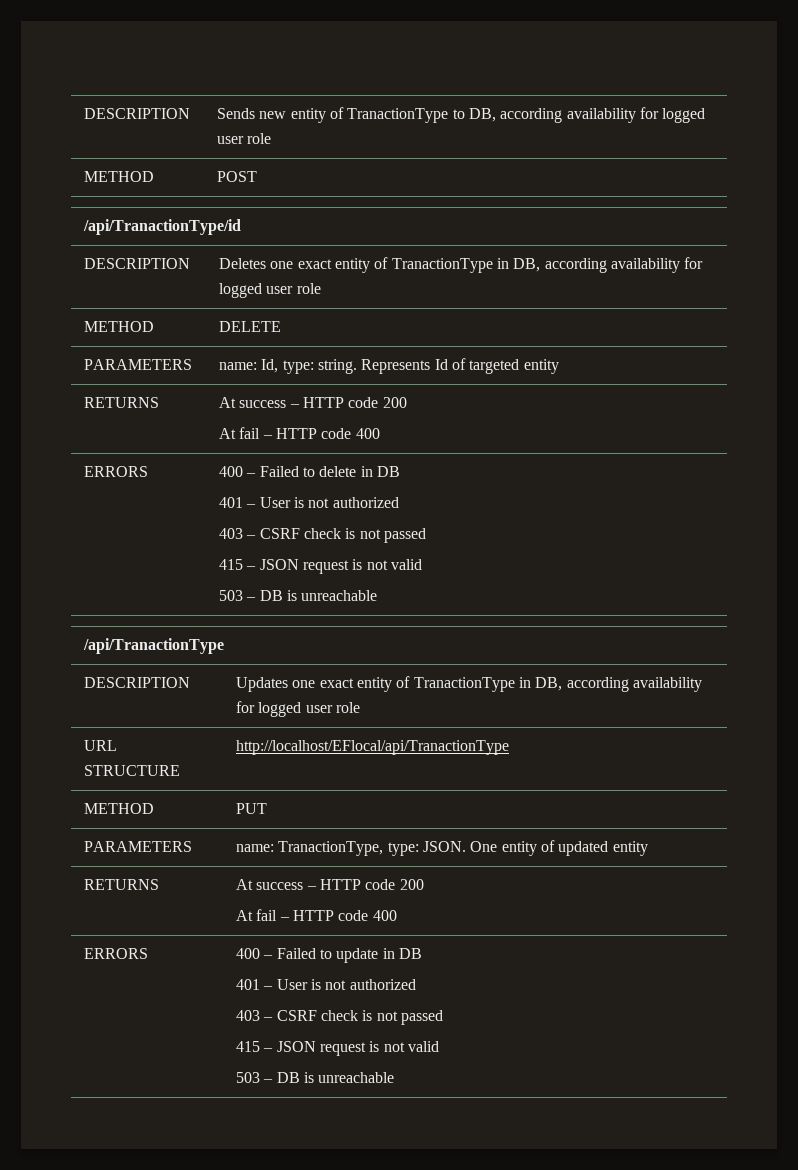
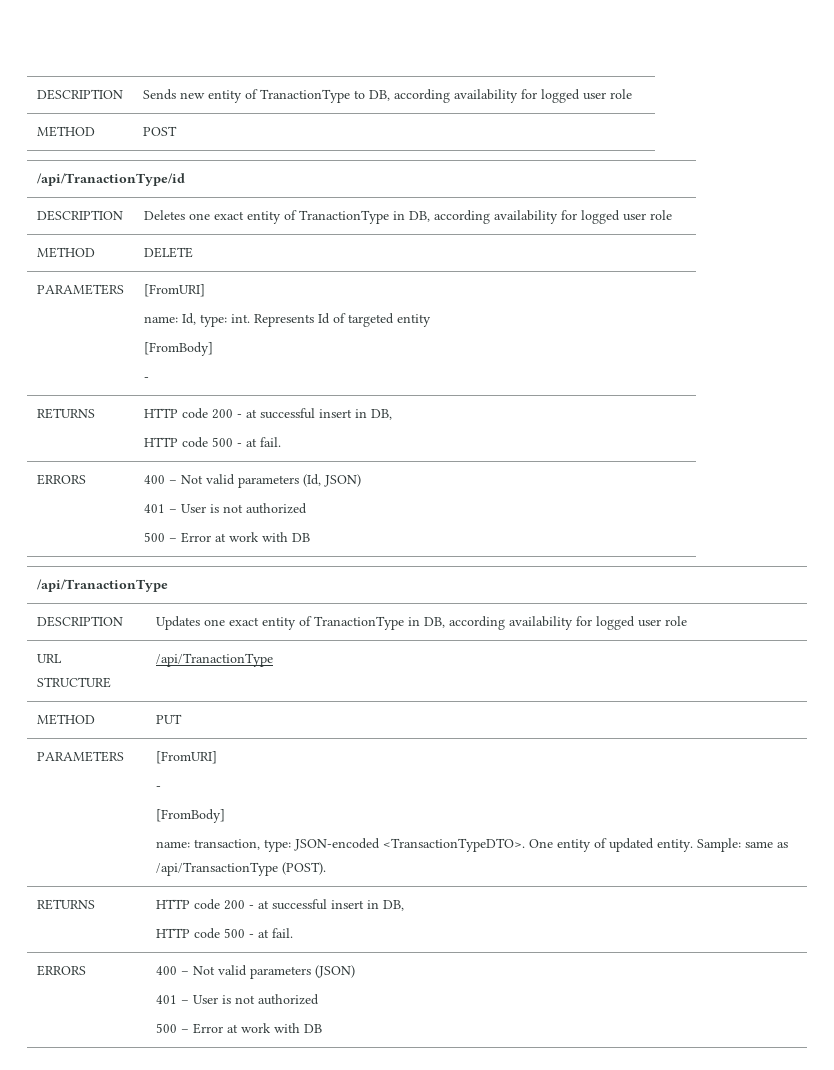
  METHOD | DELETE
- PARAMETERS | name: Id, type: string. Represents Id of targeted entity
- RETURNS | At success – HTTP code 200
- At fail – HTTP code 400
- ERRORS | 400 – Failed to delete in DB
+ PARAMETERS | [FromURI]
+ name: Id, type: int. Represents Id of targeted entity
+ [FromBody]
+ -
+ RETURNS | HTTP code 200 - at successful insert in DB,
+ HTTP code 500 - at fail.
+ ERRORS | 400 – Not valid parameters (Id, JSON)
  401 – User is not authorized
- 403 – CSRF check is not passed
- 415 – JSON request is not valid
- 503 – DB is unreachable
+ 500 – Error at work with DB
- URL STRUCTURE | http://localhost/EFlocal/api/TranactionType
+ URL STRUCTURE | /api/TranactionType
  METHOD | PUT
- PARAMETERS | name: TranactionType, type: JSON. One entity of updated entity
- RETURNS | At success – HTTP code 200
- At fail – HTTP code 400
- ERRORS | 400 – Failed to update in DB
+ PARAMETERS | [FromURI]
+ -
+ [FromBody]
+ name: transaction, type: JSON-encoded <TransactionTypeDTO>. One entity of updated entity. Sample: same as /api/TransactionType (POST).
+ RETURNS | HTTP code 200 - at successful insert in DB,
+ HTTP code 500 - at fail.
+ ERRORS | 400 – Not valid parameters (JSON)
  401 – User is not authorized
- 403 – CSRF check is not passed
- 415 – JSON request is not valid
- 503 – DB is unreachable
+ 500 – Error at work with DB

